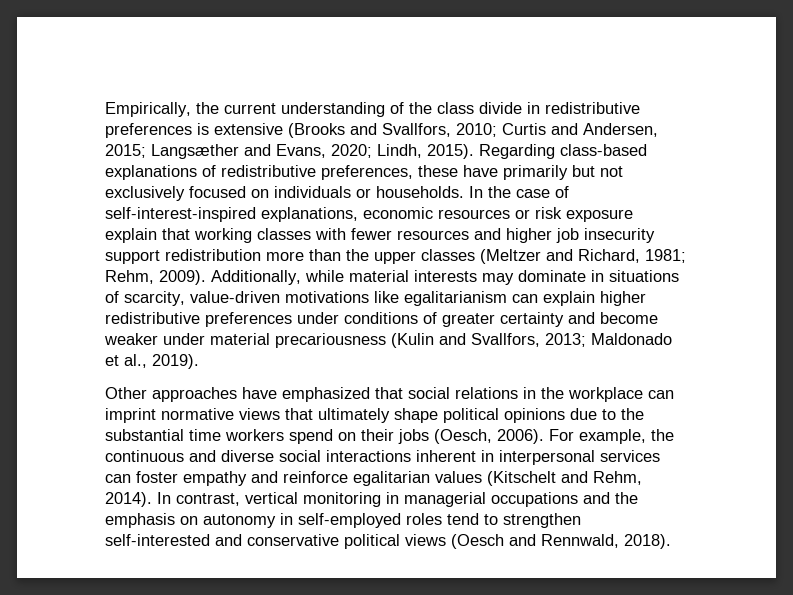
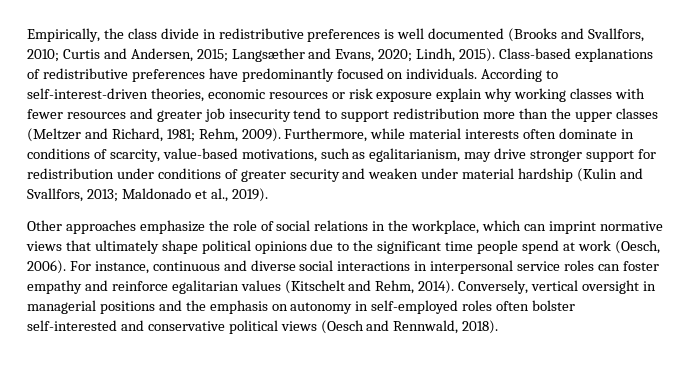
- Empirically, the current understanding of the class divide in redistributive preferences is extensive (Brooks and Svallfors, 2010; Curtis and Andersen, 2015; Langsæther and Evans, 2020; Lindh, 2015).
+ Empirically, the class divide in redistributive preferences is well documented (Brooks and Svallfors, 2010; Curtis and Andersen, 2015; Langsæther and Evans, 2020; Lindh, 2015).
- Regarding class-based explanations of redistributive preferences, these have primarily but not exclusively focused on individuals or households. In the case of self-interest-inspired explanations, economic resources or risk exposure explain that working classes with fewer resources and higher job insecurity support redistribution more than the upper classes (Meltzer and Richard, 1981; Rehm, 2009).
+ Class-based explanations of redistributive preferences have predominantly focused on individuals. According to self-interest-driven theories, economic resources or risk exposure explain why working classes with fewer resources and greater job insecurity tend to support redistribution more than the upper classes (Meltzer and Richard, 1981; Rehm, 2009).
- Additionally, while material interests may dominate in situations of scarcity, value-driven motivations like egalitarianism can explain higher redistributive preferences under conditions of greater certainty and become weaker under material precariousness (Kulin and Svallfors, 2013; Maldonado et al., 2019).
+ Furthermore, while material interests often dominate in conditions of scarcity, value-based motivations, such as egalitarianism, may drive stronger support for redistribution under conditions of greater security and weaken under material hardship (Kulin and Svallfors, 2013; Maldonado et al., 2019).
- Other approaches have emphasized that social relations in the workplace can imprint normative views that ultimately shape political opinions due to the substantial time workers spend on their jobs (Oesch, 2006).
+ Other approaches emphasize the role of social relations in the workplace, which can imprint normative views that ultimately shape political opinions due to the significant time people spend at work (Oesch, 2006).
- For example, the continuous and diverse social interactions inherent in interpersonal services can foster empathy and reinforce egalitarian values (Kitschelt and Rehm, 2014).
+ For instance, continuous and diverse social interactions in interpersonal service roles can foster empathy and reinforce egalitarian values (Kitschelt and Rehm, 2014).
- In contrast, vertical monitoring in managerial occupations and the emphasis on autonomy in self-employed roles tend to strengthen self-interested and conservative political views (Oesch and Rennwald, 2018).
+ Conversely, vertical oversight in managerial positions and the emphasis on autonomy in self-employed roles often bolster self-interested and conservative political views (Oesch and Rennwald, 2018).

